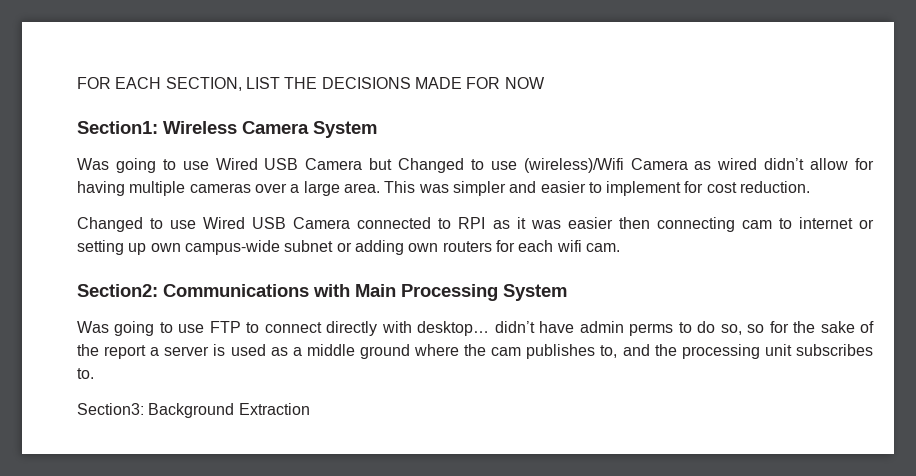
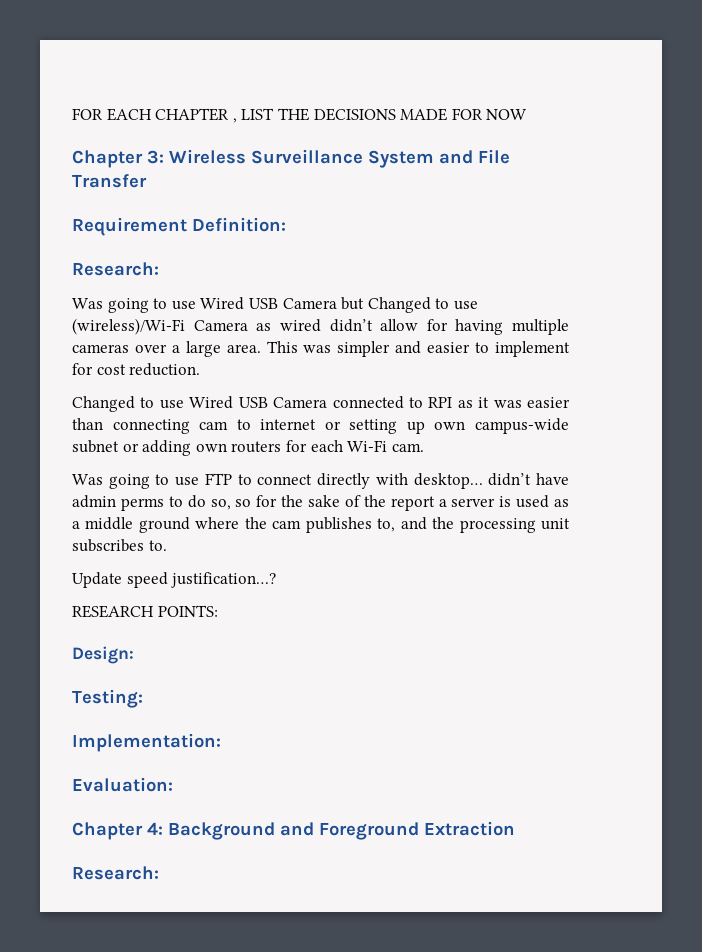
- FOR EACH SECTION, LIST THE DECISIONS MADE FOR NOW
+ FOR EACH CHAPTER , LIST THE DECISIONS MADE FOR NOW
- Section1: Wireless Camera System
+ Chapter 3: Wireless Surveillance System and File Transfer
+ Requirement Definition:
+ Research:
- Was going to use Wired USB Camera but Changed to use (wireless)/Wifi Camera as wired didn’t allow for having multiple cameras over a large area.
+ Was going to use Wired USB Camera but Changed to use (wireless)/Wi-Fi Camera as wired didn’t allow for having multiple cameras over a large area.
- Changed to use Wired USB Camera connected to RPI as it was easier then connecting cam to internet or setting up own campus-wide subnet or adding own routers for each wifi cam.
+ Changed to use Wired USB Camera connected to RPI as it was easier than connecting cam to internet or setting up own campus-wide subnet or adding own routers for each Wi-Fi cam.
- Section2: Communications with Main Processing System
- Section3: Background Extraction
+ Update speed justification…?
+ RESEARCH POINTS:
+ Design:
+ Testing:
+ Implementation:
+ Evaluation:
+ Chapter 4: Background and Foreground Extraction
+ Research:

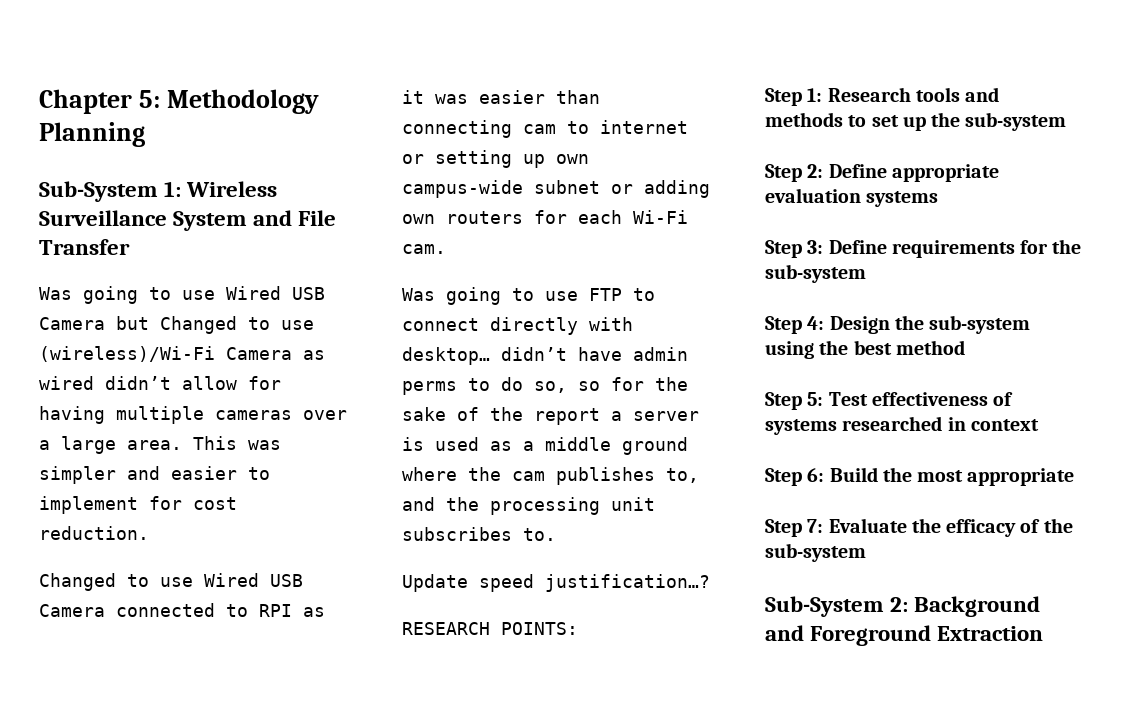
- FOR EACH CHAPTER , LIST THE DECISIONS MADE FOR NOW
- Chapter 3: Wireless Surveillance System and File Transfer
+ Chapter 5: Methodology Planning
+ Sub-System 1: Wireless Surveillance System and File Transfer
- Requirement Definition:
- Research:
- Design:
- Testing:
- Implementation:
- Evaluation:
- Chapter 4: Background and Foreground Extraction
- Research:
+ Step 1: Research tools and methods to set up the sub-system
+ Step 2: Define appropriate evaluation systems
+ Step 3: Define requirements for the sub-system
+ Step 4: Design the sub-system using the best method
+ Step 5: Test effectiveness of systems researched in context
+ Step 6: Build the most appropriate
+ Step 7: Evaluate the efficacy of the sub-system
+ Sub-System 2: Background and Foreground Extraction

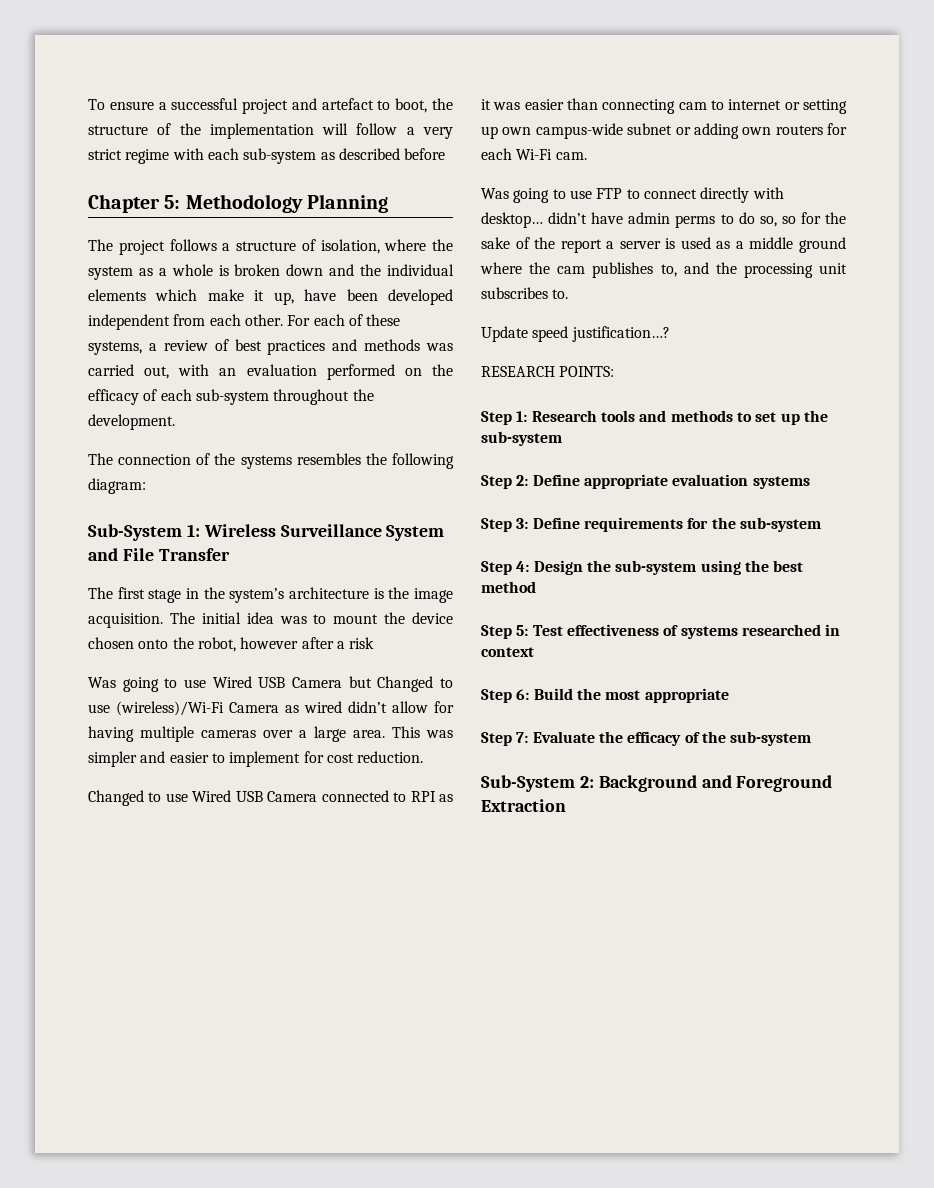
+ To ensure a successful project and artefact to boot, the structure of the implementation will follow a very strict regime with each sub-system as described before
  Chapter 5: Methodology Planning
+ The project follows a structure of isolation, where the system as a whole is broken down and the individual elements which make it up, have been developed independent from each other. For each of these systems, a review of best practices and methods was carried out, with an evaluation performed on the efficacy of each sub-system throughout the development.
+ The connection of the systems resembles the following diagram:
+ The first stage in the system’s architecture is the image acquisition. The initial idea was to mount the device chosen onto the robot, however after a risk

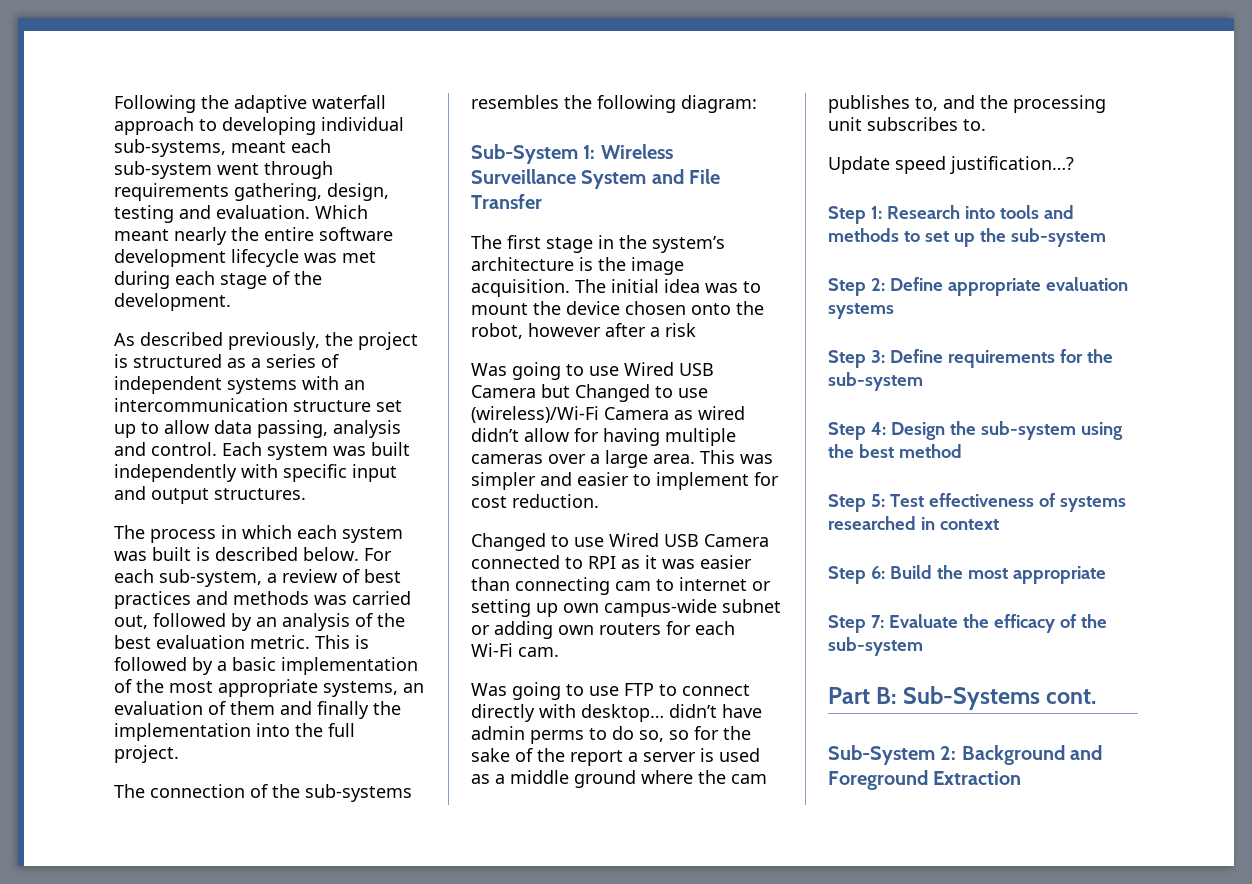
- To ensure a successful project and artefact to boot, the structure of the implementation will follow a very strict regime with each sub-system as described before
- Chapter 5: Methodology Planning
- The project follows a structure of isolation, where the system as a whole is broken down and the individual elements which make it up, have been developed independent from each other. For each of these systems, a review of best practices and methods was carried out, with an evaluation performed on the efficacy of each sub-system throughout the development.
+ Following the adaptive waterfall approach to developing individual sub-systems, meant each sub-system went through requirements gathering, design, testing and evaluation. Which meant nearly the entire software development lifecycle was met during each stage of the development.
+ As described previously, the project is structured as a series of independent systems with an intercommunication structure set up to allow data passing, analysis and control. Each system was built independently with specific input and output structures.
+ The process in which each system was built is described below. For each sub-system, a review of best practices and methods was carried out, followed by an analysis of the best evaluation metric. This is followed by a basic implementation of the most appropriate systems, an evaluation of them and finally the implementation into the full project.
- The connection of the systems resembles the following diagram:
+ The connection of the sub-systems resembles the following diagram:
- RESEARCH POINTS:
- Step 1: Research tools and methods to set up the sub-system
+ Step 1: Research into tools and methods to set up the sub-system
+ Part B: Sub-Systems cont.

